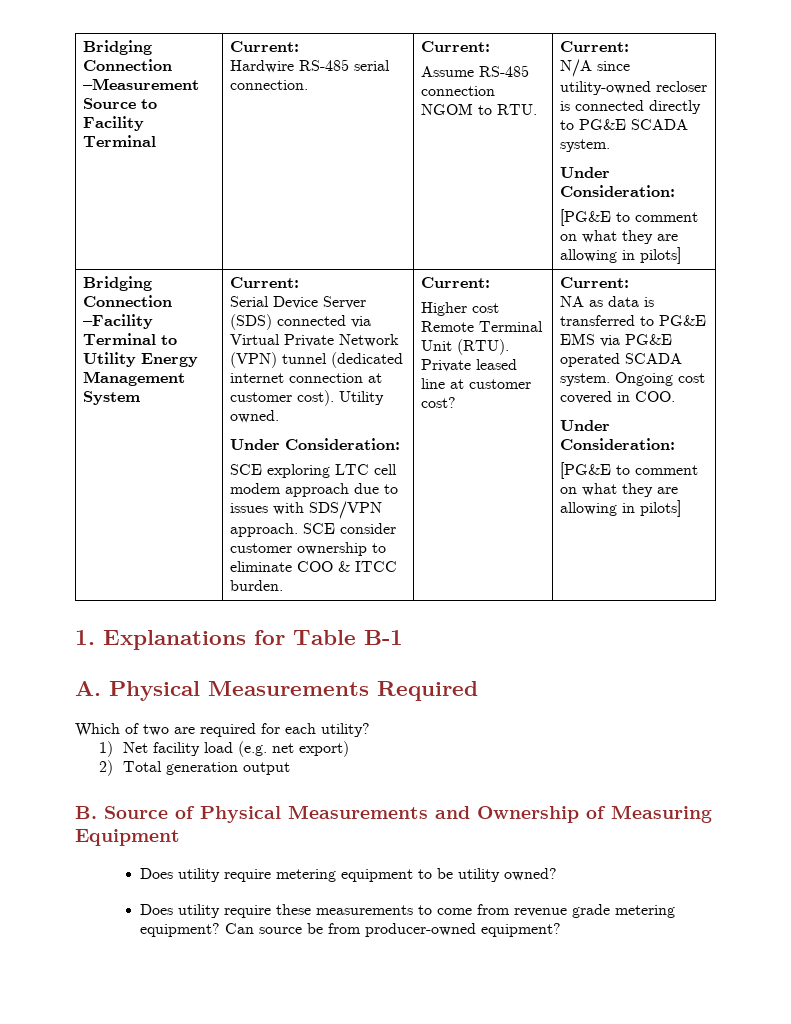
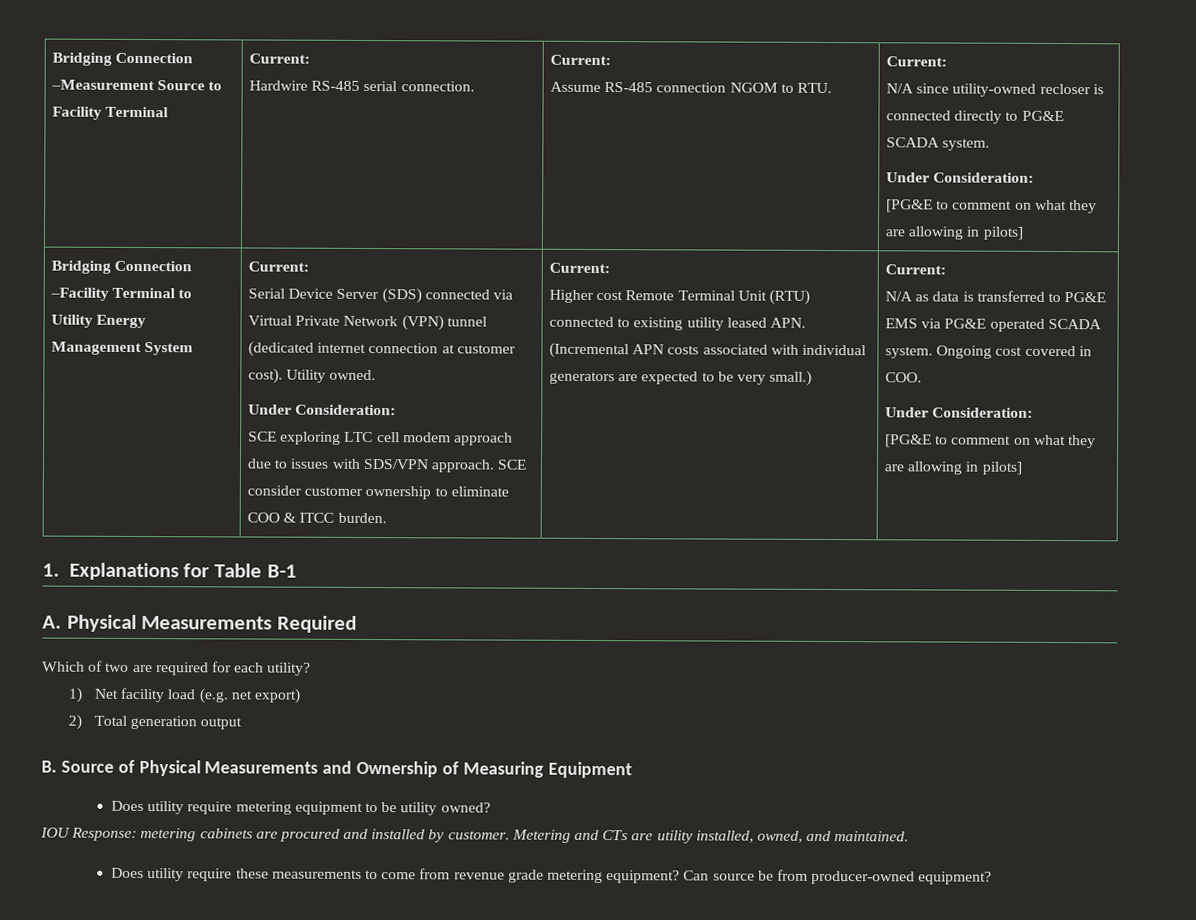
- Higher cost Remote Terminal Unit (RTU). Private leased line at customer cost? | Current:
- NA as data is transferred to PG&E EMS via PG&E operated SCADA system.
+ Higher cost Remote Terminal Unit (RTU) connected to existing utility leased APN. (Incremental APN costs associated with individual generators are expected to be very small.) | Current:
+ N/A as data is transferred to PG&E EMS via PG&E operated SCADA system.
+ IOU Response: metering cabinets are procured and installed by customer. Metering and CTs are utility installed, owned, and maintained.

